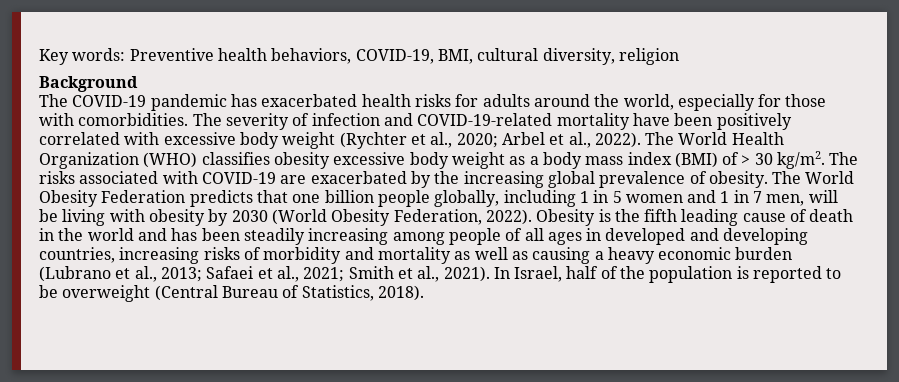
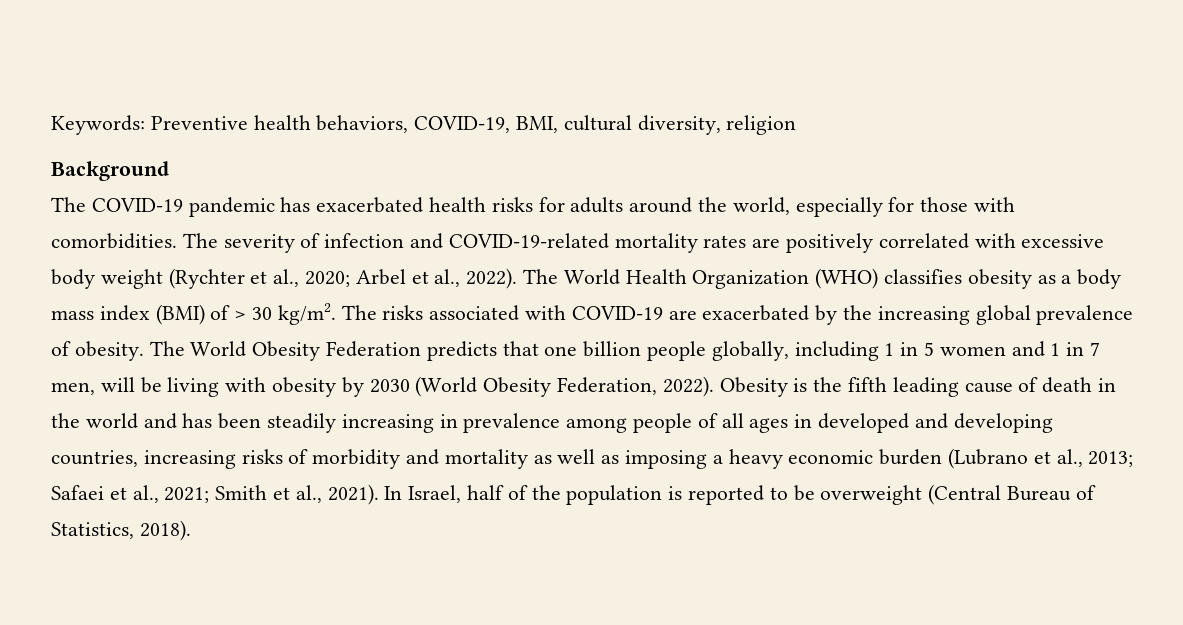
- Key words: Preventive health behaviors, COVID-19, BMI, cultural diversity, religion
+ Keywords: Preventive health behaviors, COVID-19, BMI, cultural diversity, religion
- The severity of infection and COVID-19-related mortality have been positively correlated with excessive body weight (Rychter et al., 2020; Arbel et al., 2022).
+ The severity of infection and COVID-19-related mortality rates are positively correlated with excessive body weight (Rychter et al., 2020; Arbel et al., 2022).
- The World Health Organization (WHO) classifies obesity excessive body weight as a body mass index (BMI) of > 30 kg/m2.
+ The World Health Organization (WHO) classifies obesity as a body mass index (BMI) of > 30 kg/m2.
- Obesity is the fifth leading cause of death in the world and has been steadily increasing among people of all ages in developed and developing countries, increasing risks of morbidity and mortality as well as causing a heavy economic burden (Lubrano et al., 2013; Safaei et al., 2021; Smith et al., 2021).
+ Obesity is the fifth leading cause of death in the world and has been steadily increasing in prevalence among people of all ages in developed and developing countries, increasing risks of morbidity and mortality as well as imposing a heavy economic burden (Lubrano et al., 2013; Safaei et al., 2021; Smith et al., 2021).

